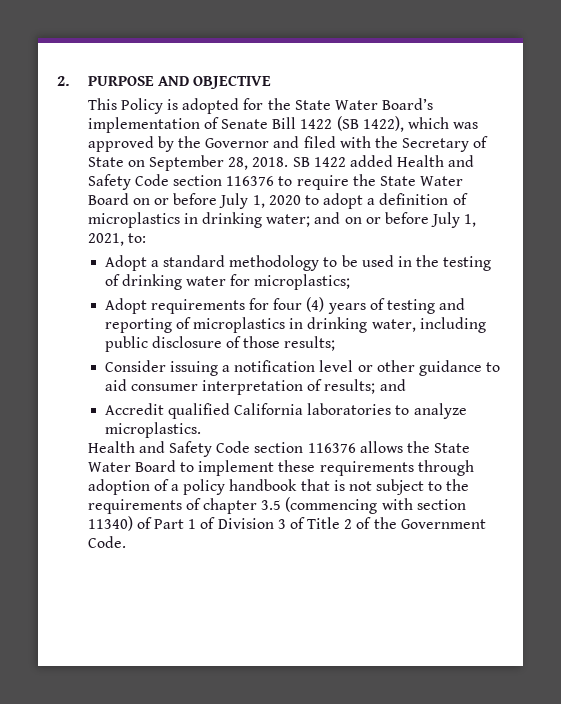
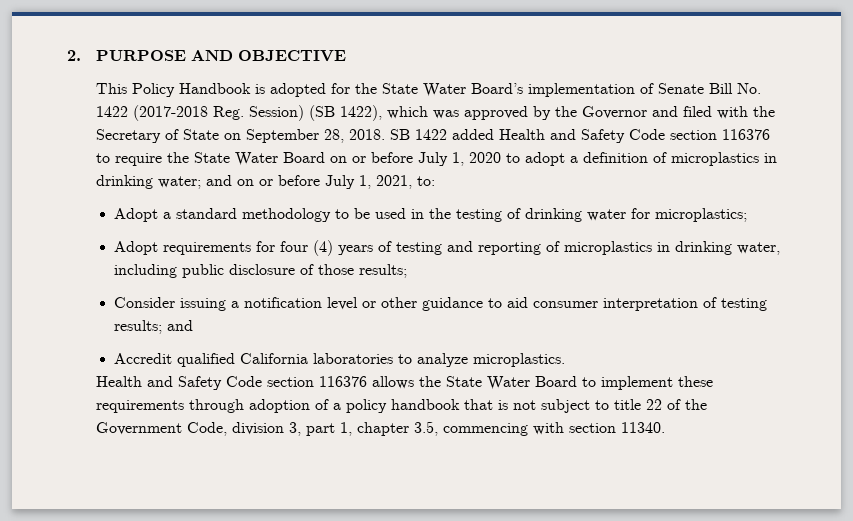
- This Policy is adopted for the State Water Board’s implementation of Senate Bill 1422 (SB 1422), which was approved by the Governor and filed with the Secretary of State on September 28, 2018.
+ This Policy Handbook is adopted for the State Water Board’s implementation of Senate Bill No. 1422 (2017-2018 Reg. Session) (SB 1422), which was approved by the Governor and filed with the Secretary of State on September 28, 2018.
- Consider issuing a notification level or other guidance to aid consumer interpretation of results; and
+ Consider issuing a notification level or other guidance to aid consumer interpretation of testing results; and
- Health and Safety Code section 116376 allows the State Water Board to implement these requirements through adoption of a policy handbook that is not subject to the requirements of chapter 3.5 (commencing with section 11340) of Part 1 of Division 3 of Title 2 of the Government Code.
+ Health and Safety Code section 116376 allows the State Water Board to implement these requirements through adoption of a policy handbook that is not subject to title 22 of the Government Code, division 3, part 1, chapter 3.5, commencing with section 11340.

